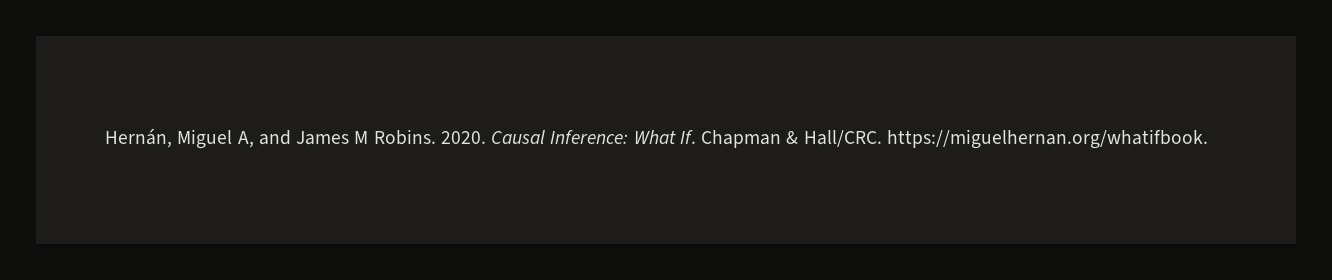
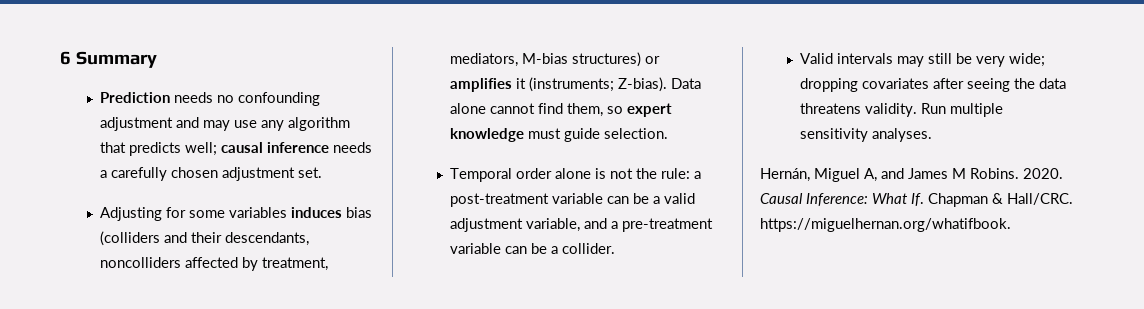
+ 6 Summary
+ Prediction needs no confounding adjustment and may use any algorithm that predicts well; causal inference needs a carefully chosen adjustment set.
+ Adjusting for some variables induces bias (colliders and their descendants, noncolliders affected by treatment, mediators, M-bias structures) or amplifies it (instruments; Z-bias). Data alone cannot find them, so expert knowledge must guide selection.
+ Temporal order alone is not the rule: a post-treatment variable can be a valid adjustment variable, and a pre-treatment variable can be a collider.
+ Valid intervals may still be very wide; dropping covariates after seeing the data threatens validity. Run multiple sensitivity analyses.

